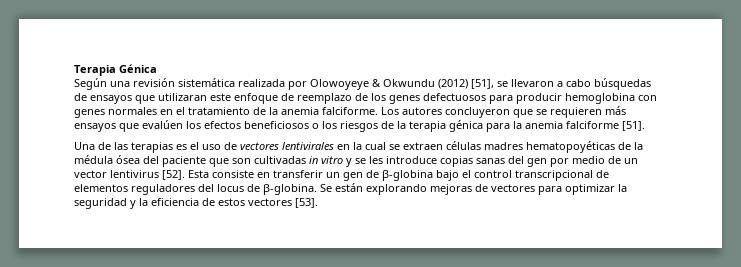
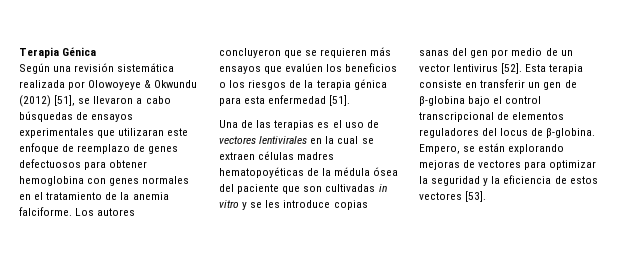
- Según una revisión sistemática realizada por Olowoyeye & Okwundu (2012) [51], se llevaron a cabo búsquedas de ensayos que utilizaran este enfoque de reemplazo de los genes defectuosos para producir hemoglobina con genes normales en el tratamiento de la anemia falciforme.
+ Según una revisión sistemática realizada por Olowoyeye & Okwundu (2012) [51], se llevaron a cabo búsquedas de ensayos experimentales que utilizaran este enfoque de reemplazo de genes defectuosos para obtener hemoglobina con genes normales en el tratamiento de la anemia falciforme.
- Los autores concluyeron que se requieren más ensayos que evalúen los efectos beneficiosos o los riesgos de la terapia génica para la anemia falciforme [51].
+ Los autores concluyeron que se requieren más ensayos que evalúen los beneficios o los riesgos de la terapia génica para esta enfermedad [51].
- Esta consiste en transferir un gen de β-globina bajo el control transcripcional de elementos reguladores del locus de β-globina.
+ Esta terapia consiste en transferir un gen de β-globina bajo el control transcripcional de elementos reguladores del locus de β-globina.
- Se están explorando mejoras de vectores para optimizar la seguridad y la eficiencia de estos vectores [53].
+ Empero, se están explorando mejoras de vectores para optimizar la seguridad y la eficiencia de estos vectores [53].

